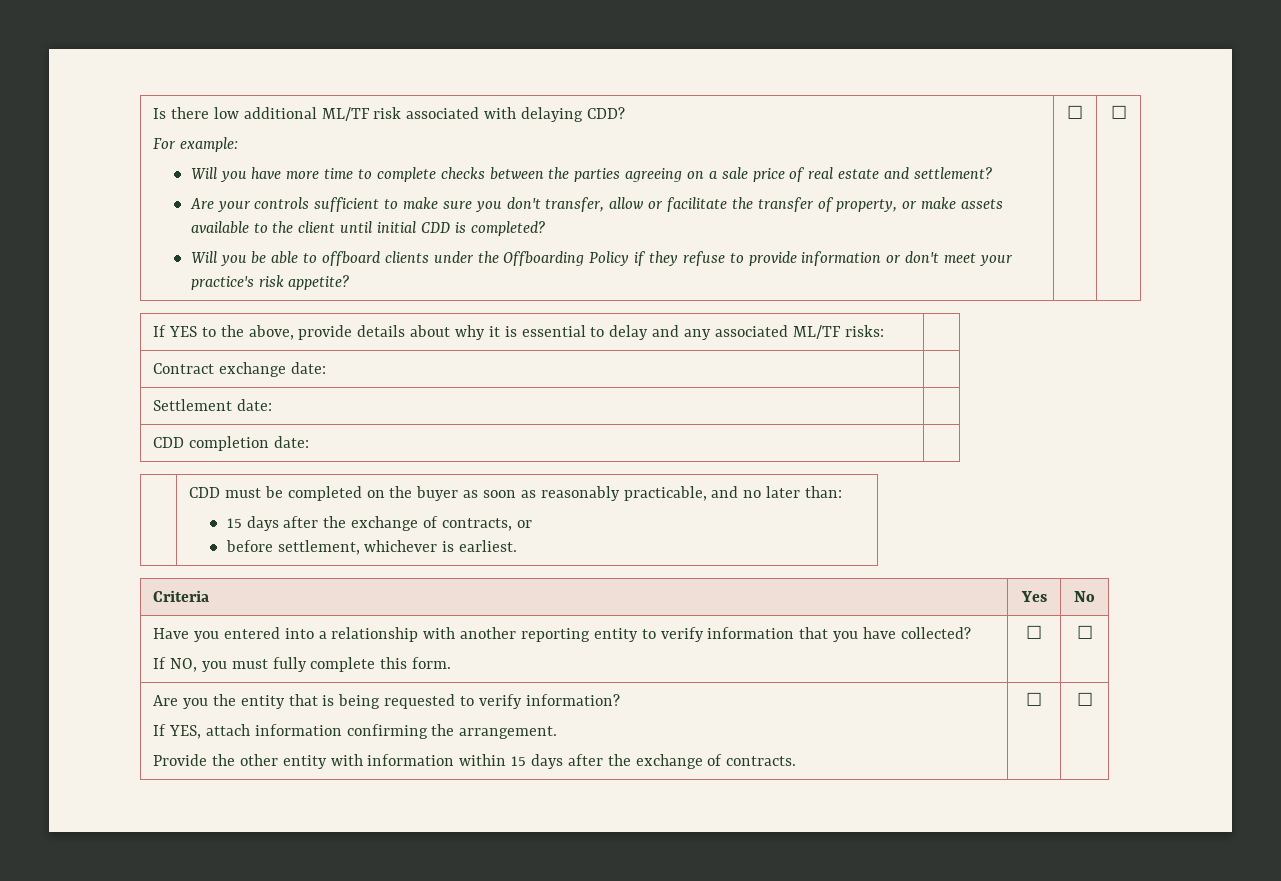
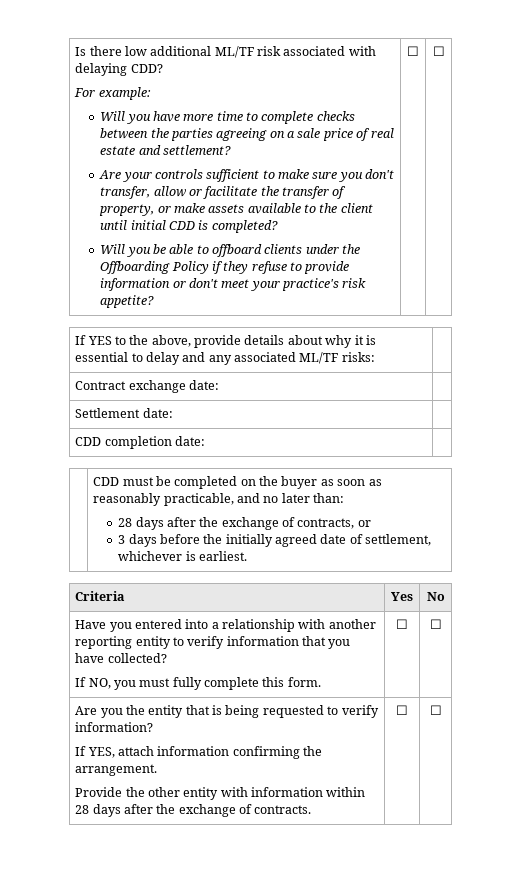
  | CDD must be completed on the buyer as soon as reasonably practicable, and no later than:
- 15 days after the exchange of contracts, or
- before settlement, whichever is earliest.
+ 28 days after the exchange of contracts, or
+ 3 days before the initially agreed date of settlement, whichever is earliest.
  Are you the entity that is being requested to verify information?
  If YES, attach information confirming the arrangement.
- Provide the other entity with information within 15 days after the exchange of contracts. | ☐ | ☐
+ Provide the other entity with information within 28 days after the exchange of contracts. | ☐ | ☐

